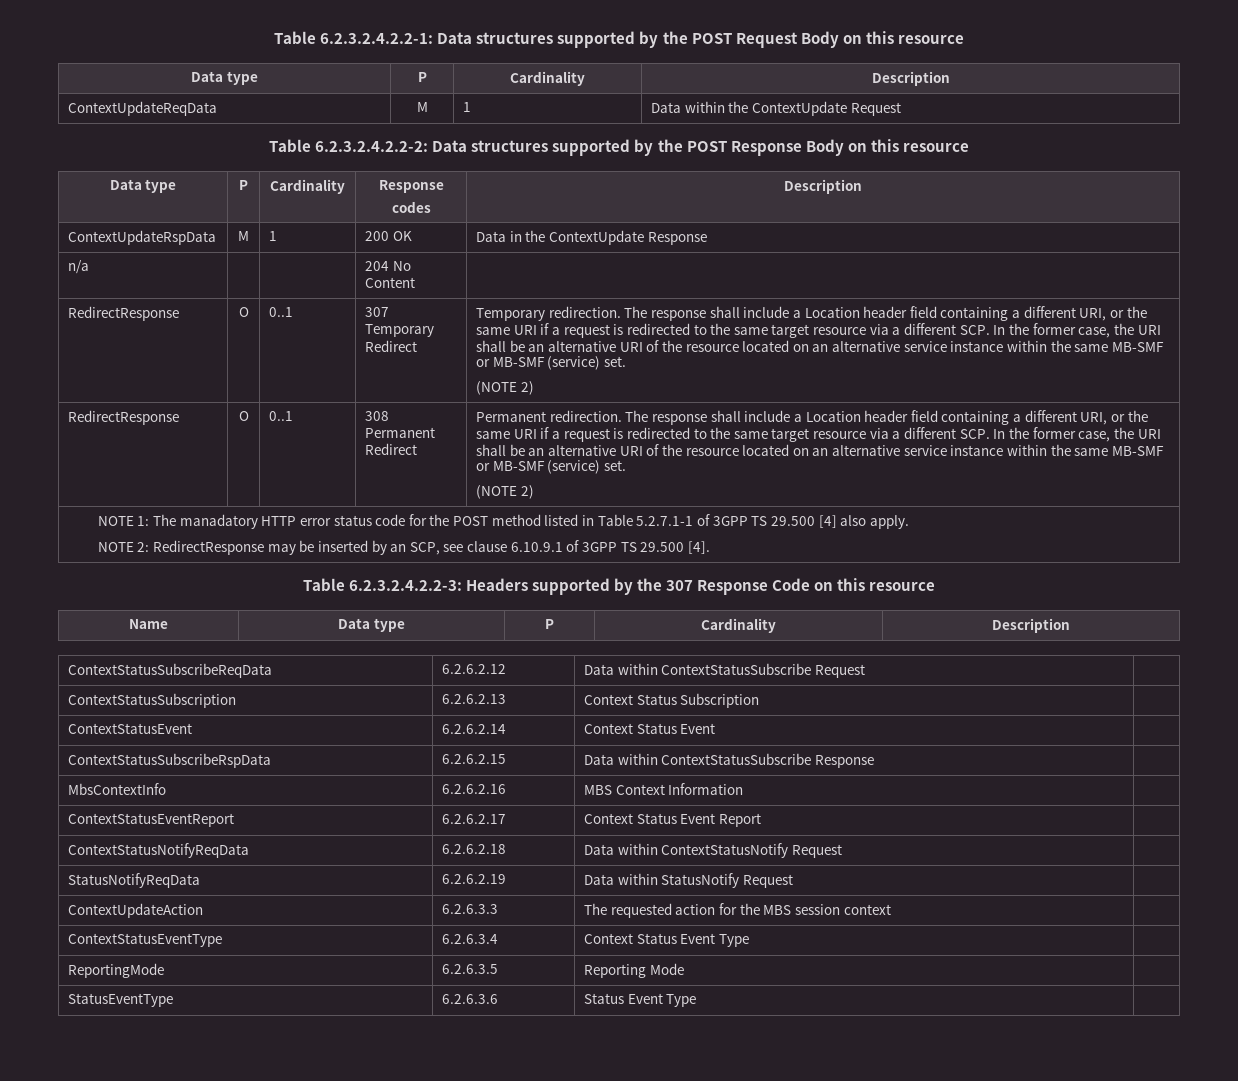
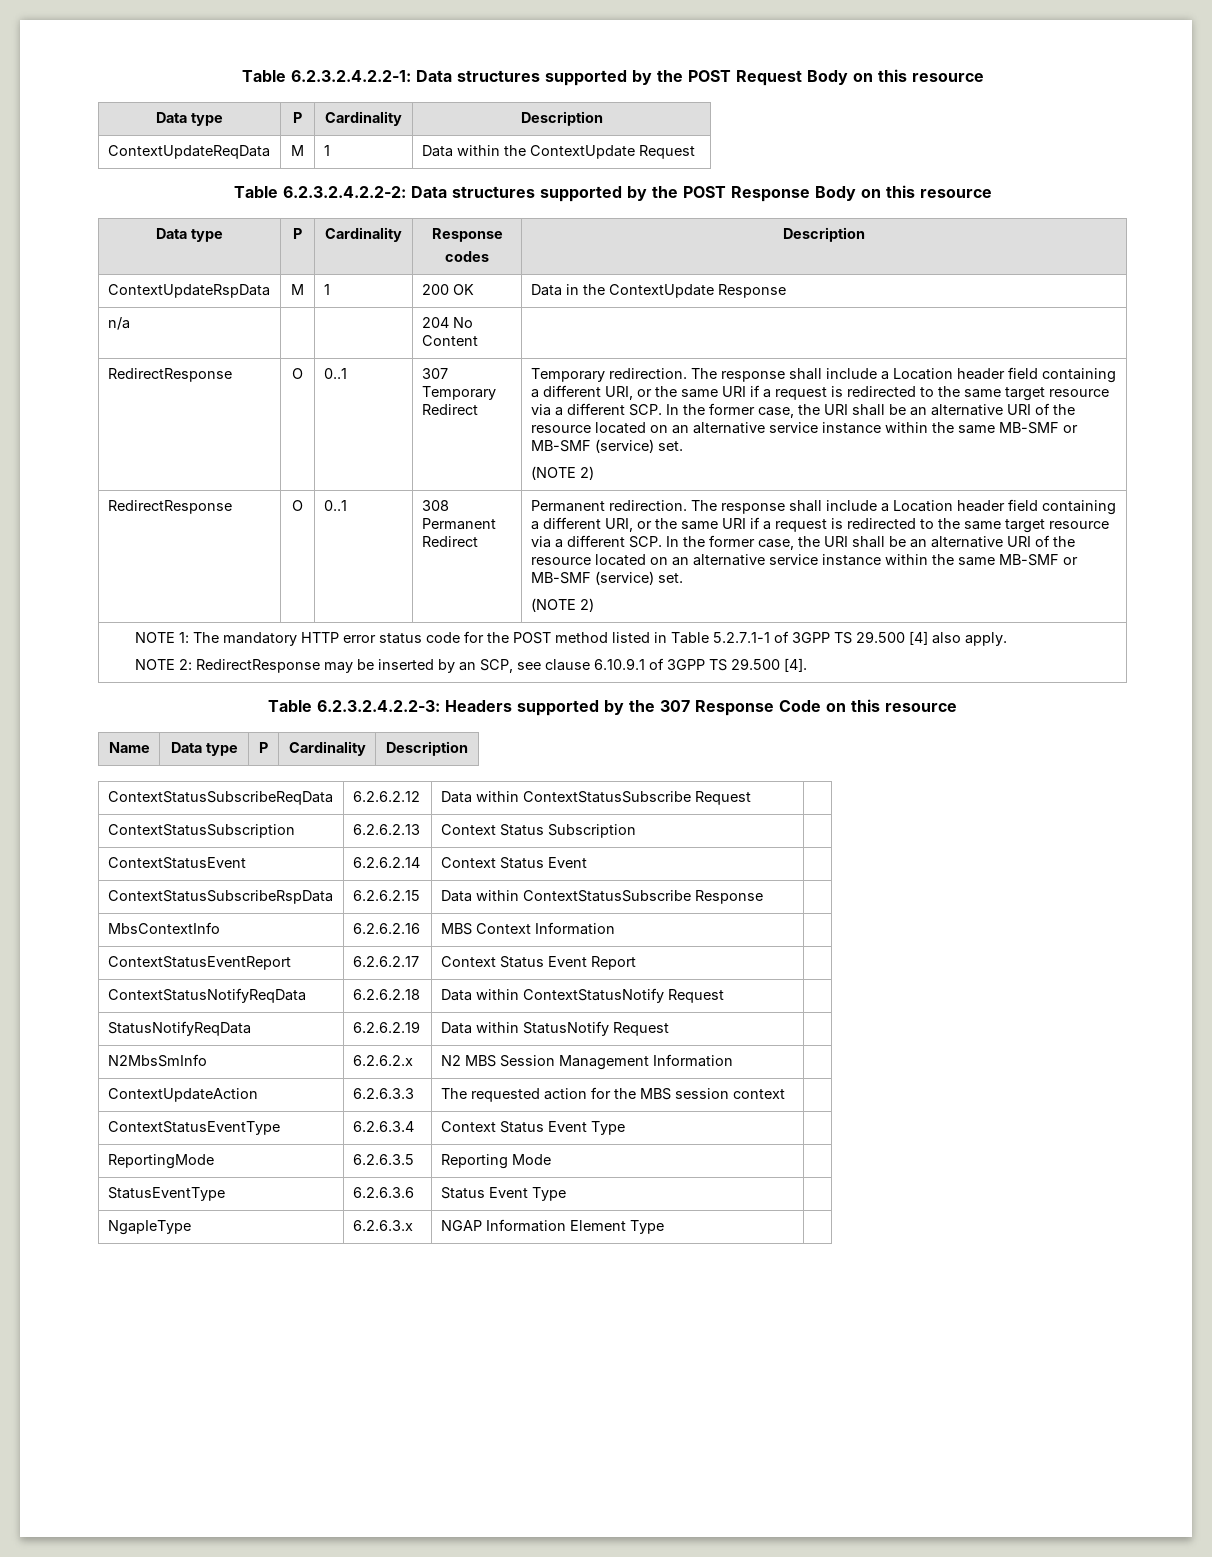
- NOTE 1: The manadatory HTTP error status code for the POST method listed in Table 5.2.7.1-1 of 3GPP TS 29.500 [4] also apply.
+ NOTE 1: The mandatory HTTP error status code for the POST method listed in Table 5.2.7.1-1 of 3GPP TS 29.500 [4] also apply.
+ N2MbsSmInfo | 6.2.6.2.x | N2 MBS Session Management Information |
+ NgapIeType | 6.2.6.3.x | NGAP Information Element Type |

